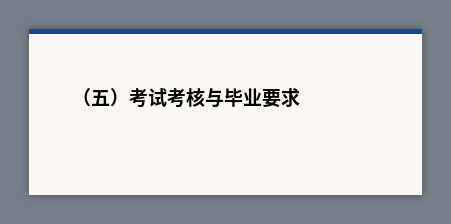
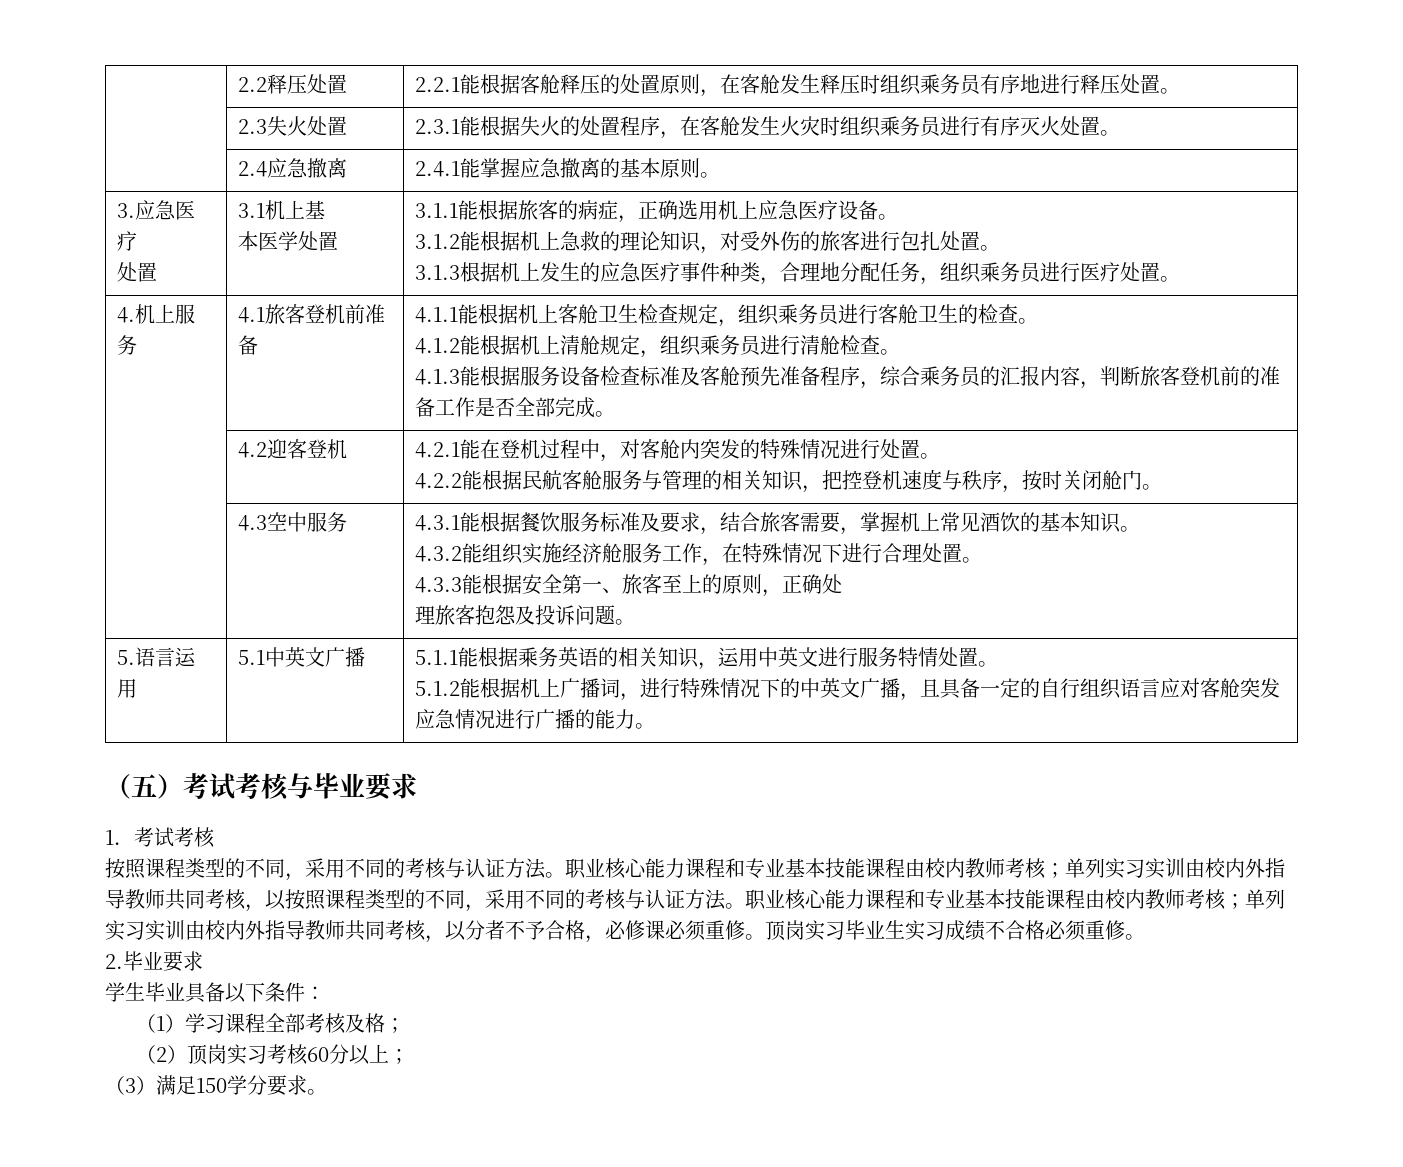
+ | 2.2释压处置 | 2.2.1能根据客舱释压的处置原则，在客舱发生释压时组织乘务员有序地进行释压处置。
+ | 2.3失火处置 | 2.3.1能根据失火的处置程序，在客舱发生火灾时组织乘务员进行有序灭火处置。
+ | 2.4应急撤离 | 2.4.1能掌握应急撤离的基本原则。
+ 3.应急医疗
+ 处置 | 3.1机上基
+ 本医学处置 | 3.1.1能根据旅客的病症，正确选用机上应急医疗设备。
+ 3.1.2能根据机上急救的理论知识，对受外伤的旅客进行包扎处置。
+ 3.1.3根据机上发生的应急医疗事件种类，合理地分配任务，组织乘务员进行医疗处置。
+ 4.机上服务 | 4.1旅客登机前准备 | 4.1.1能根据机上客舱卫生检查规定，组织乘务员进行客舱卫生的检查。
+ 4.1.2能根据机上清舱规定，组织乘务员进行清舱检查。
+ 4.1.3能根据服务设备检查标准及客舱预先准备程序，综合乘务员的汇报内容，判断旅客登机前的准备工作是否全部完成。
+ | 4.2迎客登机 | 4.2.1能在登机过程中，对客舱内突发的特殊情况进行处置。
+ 4.2.2能根据民航客舱服务与管理的相关知识，把控登机速度与秩序，按时关闭舱门。
+ | 4.3空中服务 | 4.3.1能根据餐饮服务标准及要求，结合旅客需要，掌握机上常见酒饮的基本知识。
+ 4.3.2能组织实施经济舱服务工作，在特殊情况下进行合理处置。
+ 4.3.3能根据安全第一、旅客至上的原则，正确处
+ 理旅客抱怨及投诉问题。
+ 5.语言运用 | 5.1中英文广播 | 5.1.1能根据乘务英语的相关知识，运用中英文进行服务特情处置。
+ 5.1.2能根据机上广播词，进行特殊情况下的中英文广播，且具备一定的自行组织语言应对客舱突发应急情况进行广播的能力。
+ 1．考试考核
+ 按照课程类型的不同，采用不同的考核与认证方法。职业核心能力课程和专业基本技能课程由校内教师考核；单列实习实训由校内外指导教师共同考核，以按照课程类型的不同，采用不同的考核与认证方法。职业核心能力课程和专业基本技能课程由校内教师考核；单列实习实训由校内外指导教师共同考核，以分者不予合格，必修课必须重修。顶岗实习毕业生实习成绩不合格必须重修。
+ 2.毕业要求
+ 学生毕业具备以下条件：
+ （1）学习课程全部考核及格；
+ （2）顶岗实习考核60分以上；
+ （3）满足150学分要求。

